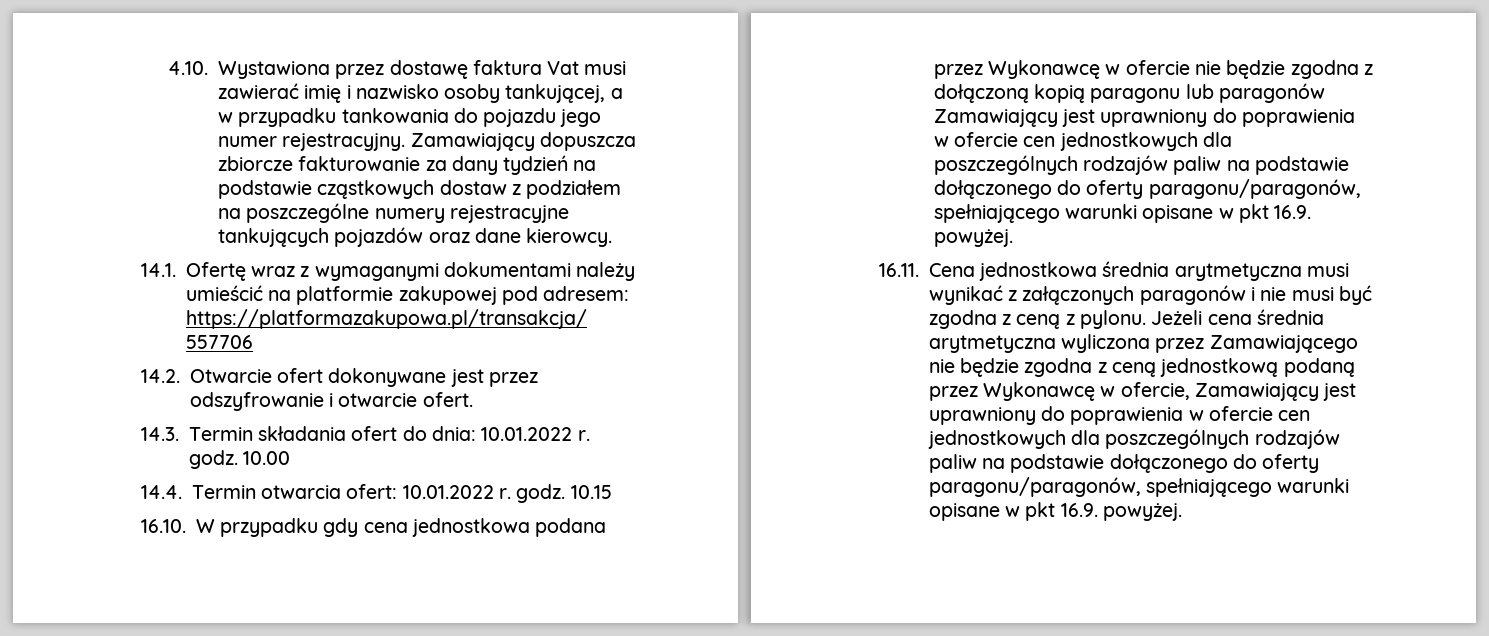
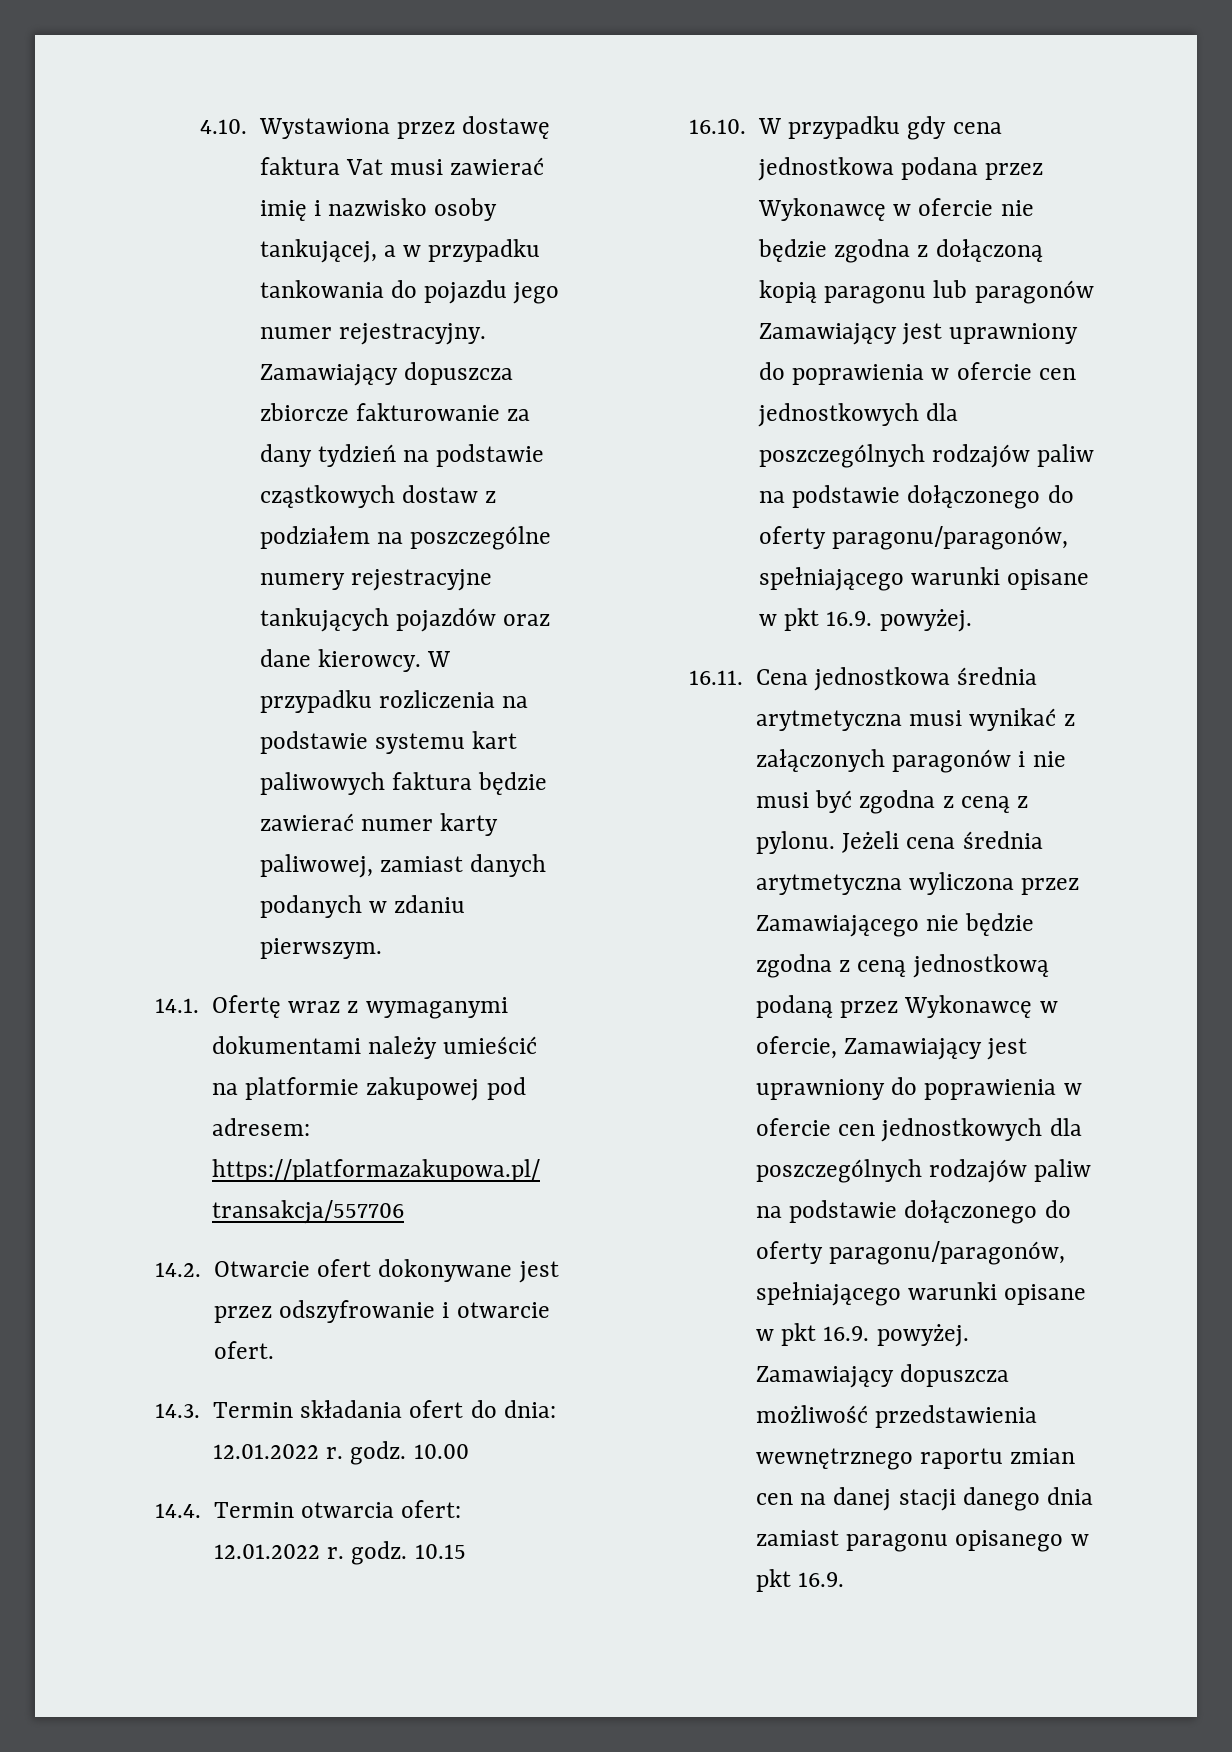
+ W przypadku rozliczenia na podstawie systemu kart paliwowych faktura będzie zawierać numer karty paliwowej, zamiast danych podanych w zdaniu pierwszym.
- 14.3. Termin składania ofert do dnia: 10.01.2022 r. godz.
+ 14.3. Termin składania ofert do dnia: 12.01.2022 r. godz.
- 14.4. Termin otwarcia ofert: 10.01.2022 r. godz.
+ 14.4. Termin otwarcia ofert: 12.01.2022 r. godz.
+ Zamawiający dopuszcza możliwość przedstawienia wewnętrznego raportu zmian cen na danej stacji danego dnia zamiast paragonu opisanego w pkt 16.9.

